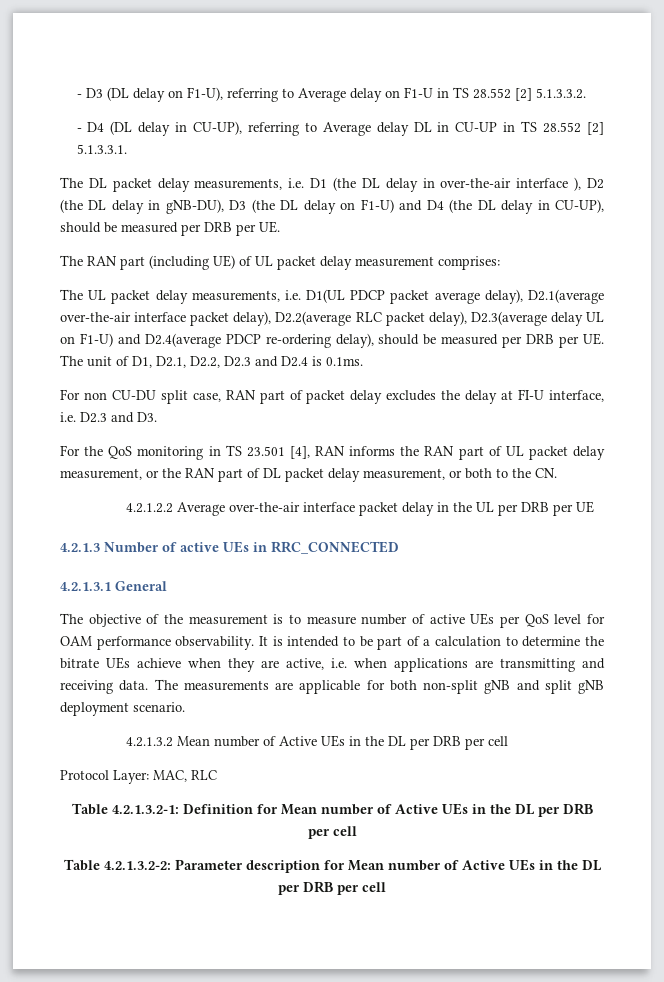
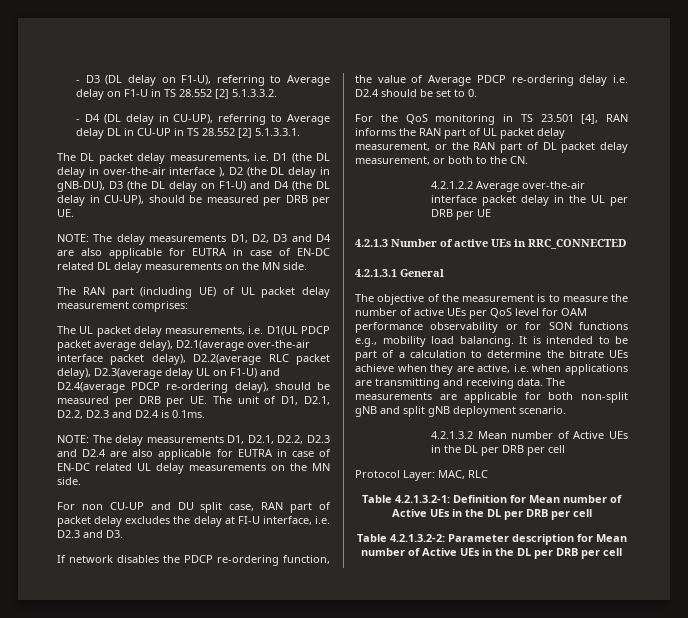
+ NOTE: The delay measurements D1, D2, D3 and D4 are also applicable for EUTRA in case of EN-DC related DL delay measurements on the MN side.
+ NOTE: The delay measurements D1, D2.1, D2.2, D2.3 and D2.4 are also applicable for EUTRA in case of EN-DC related UL delay measurements on the MN side.
- For non CU-DU split case, RAN part of packet delay excludes the delay at FI-U interface, i.e. D2.3 and D3.
+ For non CU-UP and DU split case, RAN part of packet delay excludes the delay at FI-U interface, i.e. D2.3 and D3.
+ If network disables the PDCP re-ordering function, the value of Average PDCP re-ordering delay i.e. D2.4 should be set to 0.
- The objective of the measurement is to measure number of active UEs per QoS level for OAM performance observability.
+ The objective of the measurement is to measure the number of active UEs per QoS level for OAM performance observability or for SON functions e.g., mobility load balancing.

